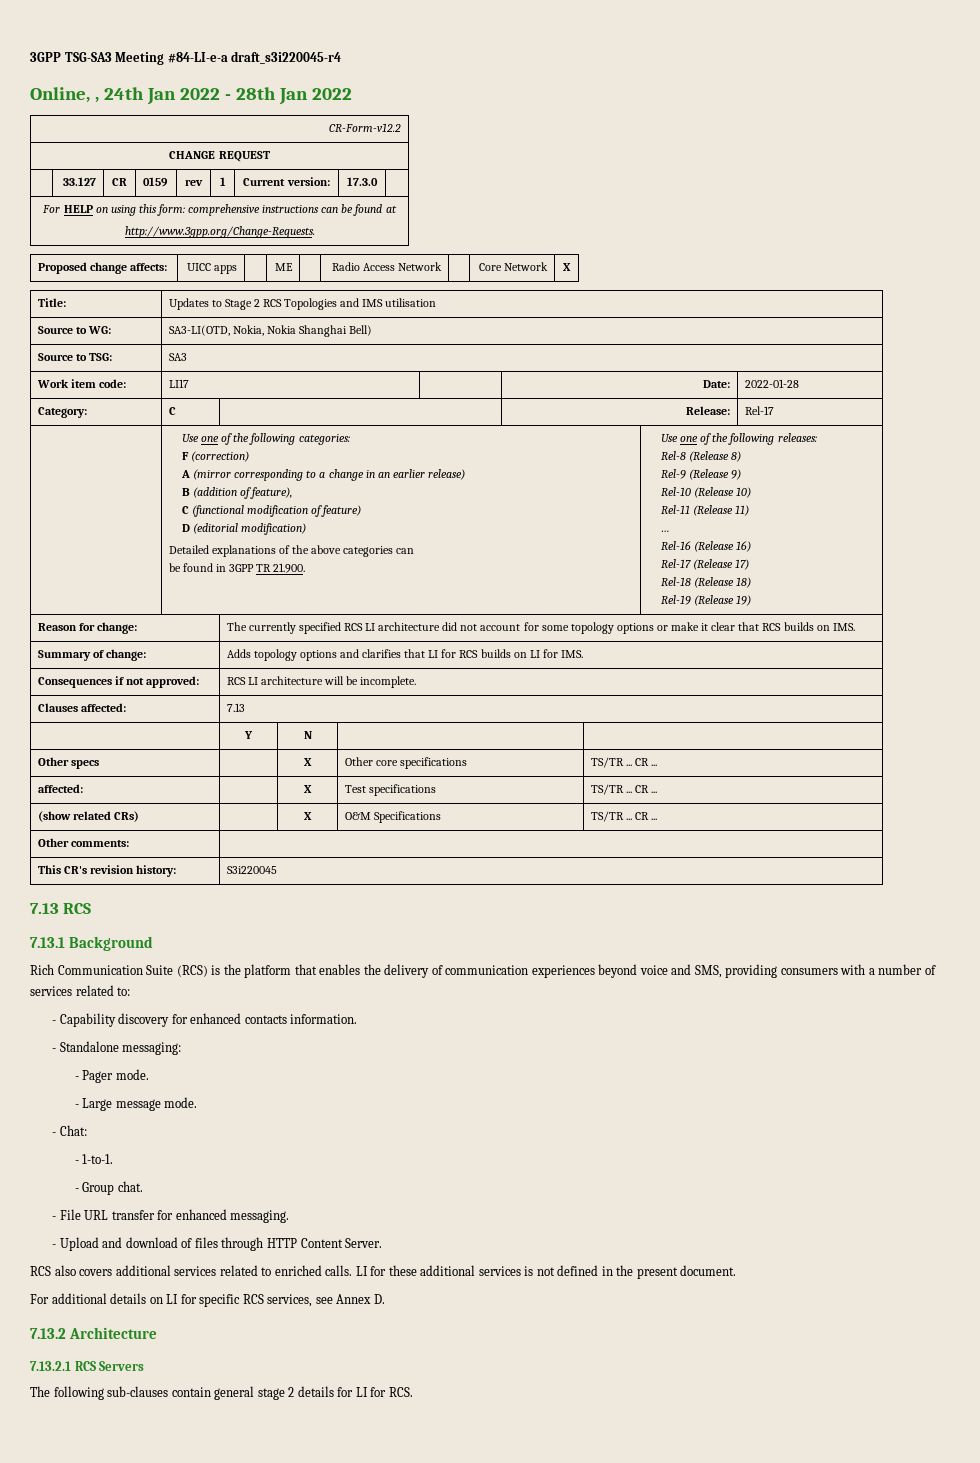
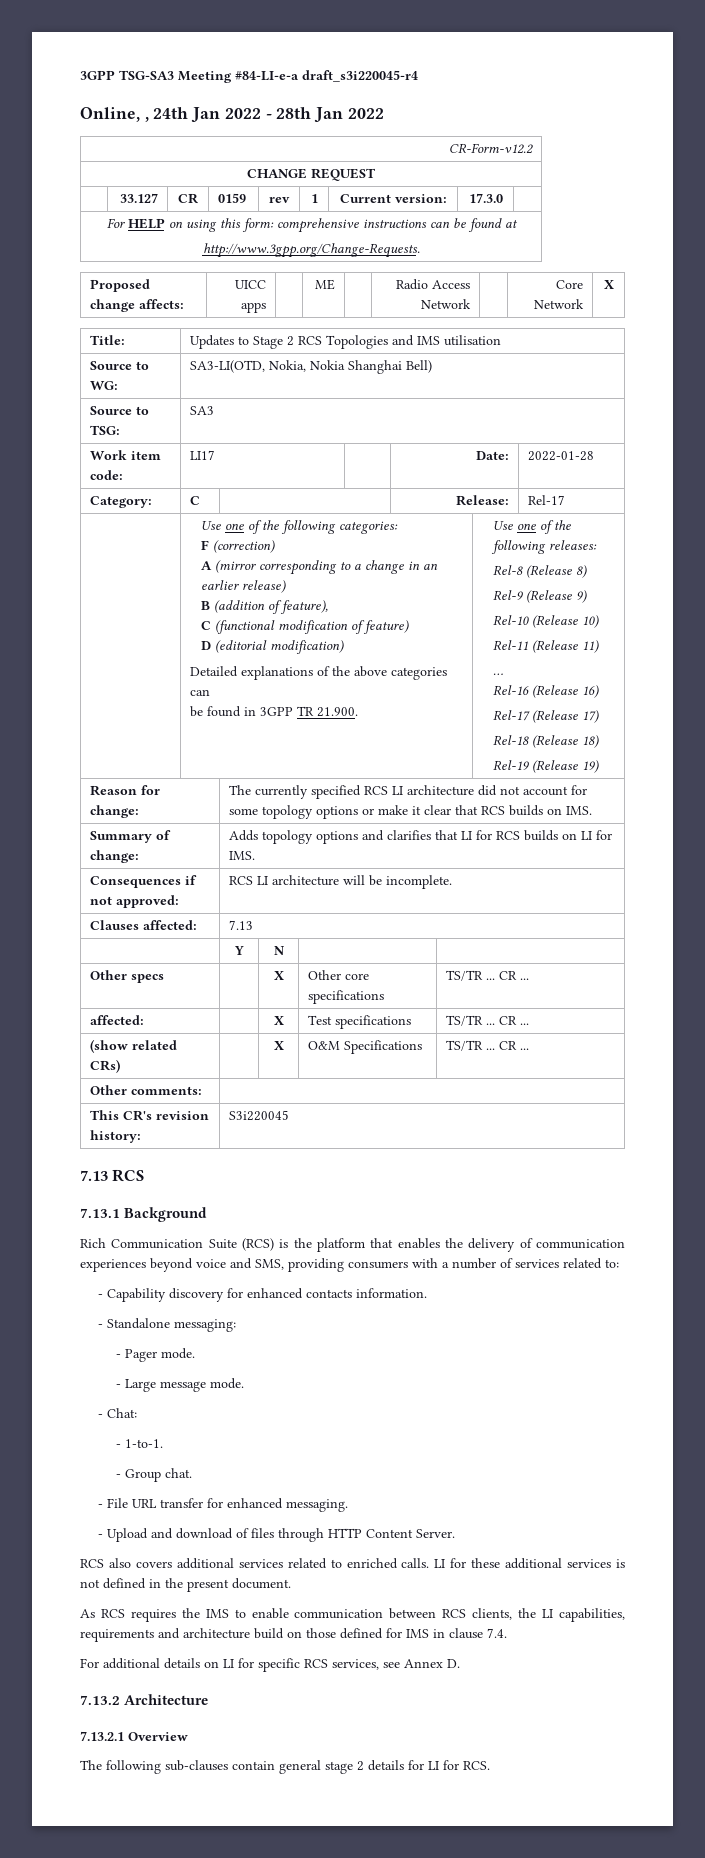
+ As RCS requires the IMS to enable communication between RCS clients, the LI capabilities, requirements and architecture build on those defined for IMS in clause 7.4.
- 7.13.2.1 RCS Servers
+ 7.13.2.1 Overview

